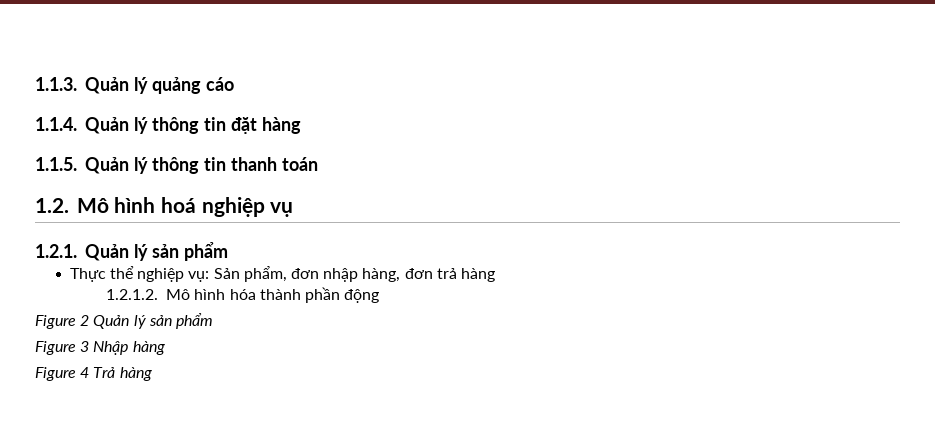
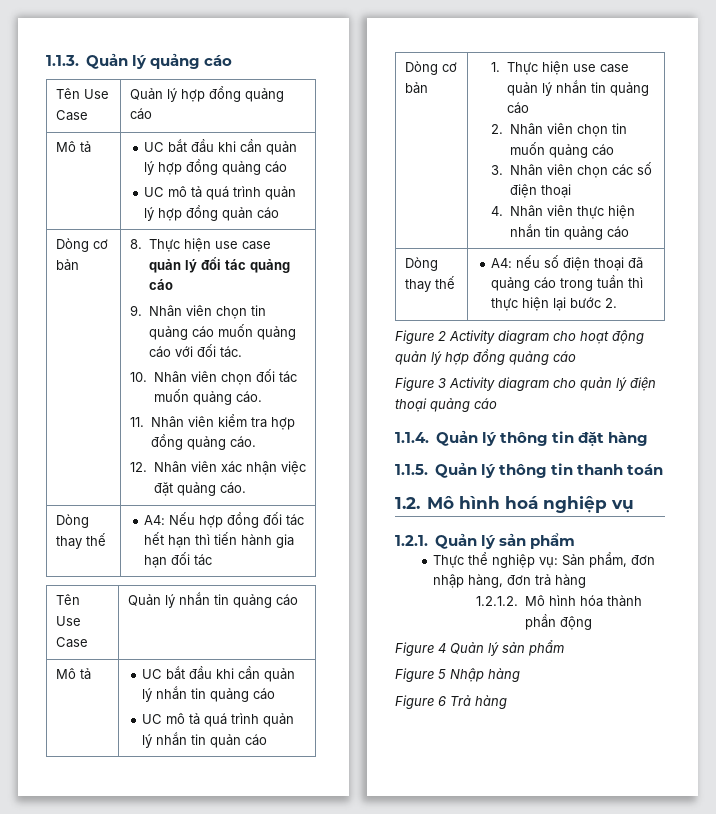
+ Tên Use Case | Quản lý hợp đổng quảng cáo
+ Mô tả | UC bắt đầu khi cần quản lý hợp đồng quảng cáo
+ UC mô tả quá trình quản lý hợp đồng quản cáo
+ Dòng cơ bản | 8. Thực hiện use case quản lý đối tác quảng cáo
+ 9. Nhân viên chọn tin quảng cáo muốn quảng cáo với đối tác.
+ 10. Nhân viên chọn đối tác muốn quảng cáo.
+ 11. Nhân viên kiểm tra hợp đồng quảng cáo.
+ 12. Nhân viên xác nhận việc đặt quảng cáo.
+ Dòng thay thế | A4: Nếu hợp đồng đối tác hết hạn thì tiến hành gia hạn đối tác
+ Tên Use Case | Quản lý nhắn tin quảng cáo
+ Mô tả | UC bắt đầu khi cần quản lý nhắn tin quảng cáo
+ UC mô tả quá trình quản lý nhắn tin quản cáo
+ Dòng cơ bản | 1. Thực hiện use case quản lý nhắn tin quảng cáo
+ 2. Nhân viên chọn tin muốn quảng cáo
+ 3. Nhân viên chọn các số điện thoại
+ 4. Nhân viên thực hiện nhắn tin quảng cáo
+ Dòng thay thế | A4: nếu số điện thoại đã quảng cáo trong tuần thì thực hiện lại bước 2.
+ Figure 2 Activity diagram cho hoạt động quản lý hợp đồng quảng cáo
+ Figure 3 Activity diagram cho quản lý điện thoại quảng cáo
- Figure 2 Quản lý sản phẩm
+ Figure 4 Quản lý sản phẩm
- Figure 3 Nhập hàng
+ Figure 5 Nhập hàng
- Figure 4 Trả hàng
+ Figure 6 Trả hàng

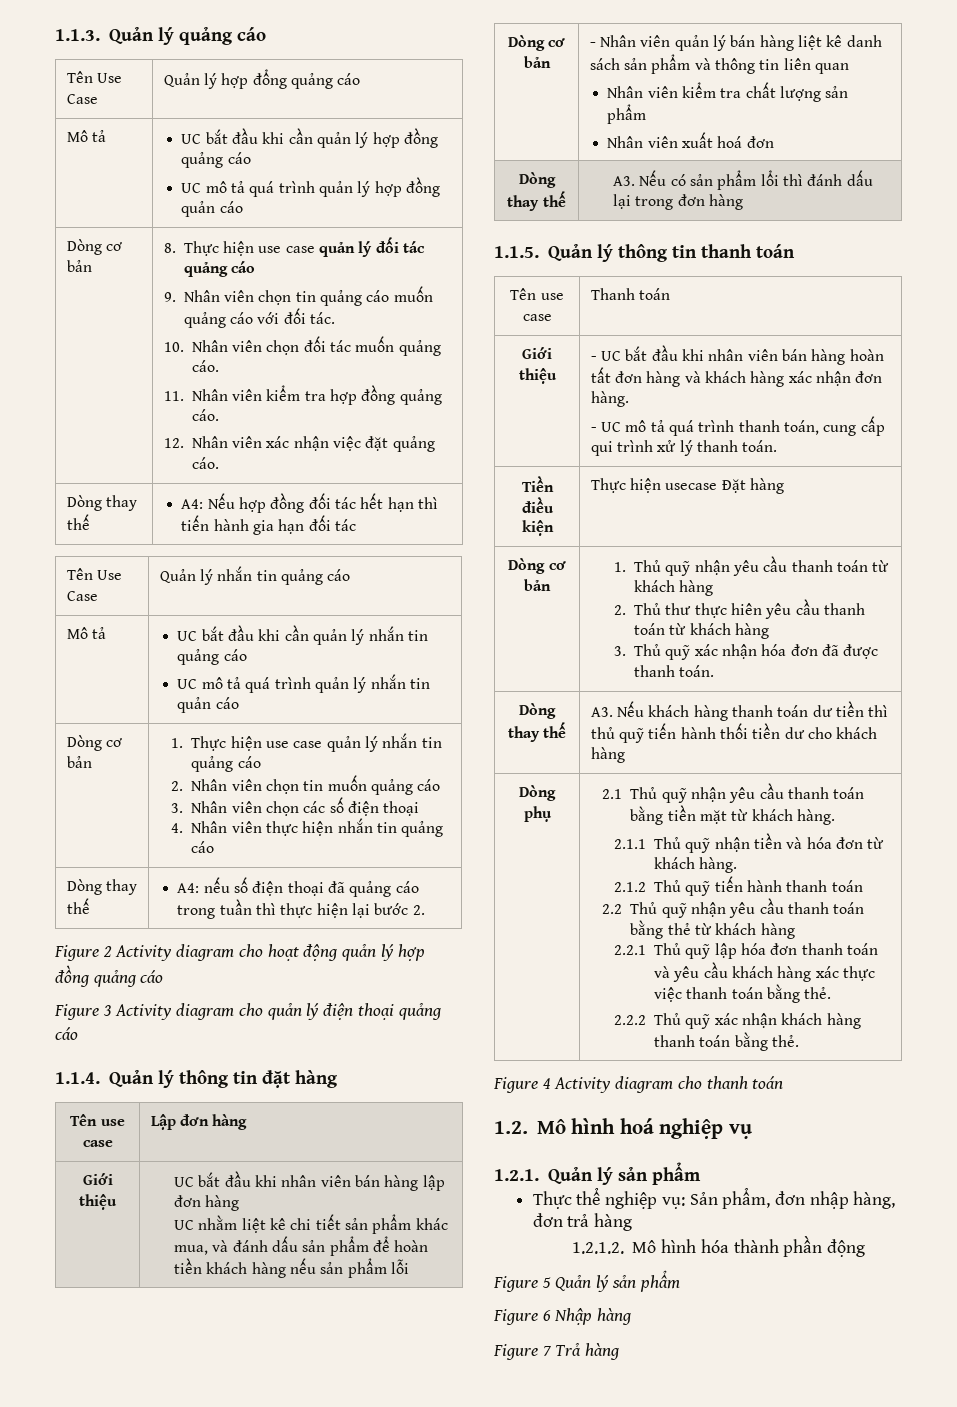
+ Tên use case | Lập đơn hàng
+ Giới thiệu | UC bắt đầu khi nhân viên bán hàng lập đơn hàng
+ UC nhằm liệt kê chi tiết sản phẩm khác mua, và đánh dấu sản phẩm để hoàn tiền khách hàng nếu sản phẩm lỗi
+ Dòng cơ bản | - Nhân viên quản lý bán hàng liệt kê danh sách sản phẩm và thông tin liên quan
+ Nhân viên kiểm tra chất lượng sản phẩm
+ Nhân viên xuất hoá đơn
+ Dòng thay thế | A3. Nếu có sản phẩm lổi thì đánh dấu lại trong đơn hàng
+ Tên use case | Thanh toán
+ Giới thiệu | - UC bắt đầu khi nhân viên bán hàng hoàn tất đơn hàng và khách hàng xác nhận đơn hàng.
+ - UC mô tả quá trình thanh toán, cung cấp qui trình xử lý thanh toán.
+ Tiền điều kiện | Thực hiện usecase Đặt hàng
+ Dòng cơ bản | 1. Thủ quỹ nhận yêu cầu thanh toán từ khách hàng
+ 2. Thủ thư thực hiên yêu cầu thanh toán từ khách hàng
+ 3. Thủ quỹ xác nhận hóa đơn đã được thanh toán.
+ Dòng thay thế | A3. Nếu khách hàng thanh toán dư tiền thì thủ quỹ tiến hành thối tiền dư cho khách hàng
+ Dòng phụ | 2.1 Thủ quỹ nhận yêu cầu thanh toán bằng tiền mặt từ khách hàng.
+ 2.1.1 Thủ quỹ nhận tiền và hóa đơn từ khách hàng.
+ 2.1.2 Thủ quỹ tiến hành thanh toán
+ 2.2 Thủ quỹ nhận yêu cầu thanh toán bằng thẻ từ khách hàng
+ 2.2.1 Thủ quỹ lập hóa đơn thanh toán và yêu cầu khách hàng xác thực việc thanh toán bằng thẻ.
+ 2.2.2 Thủ quỹ xác nhận khách hàng thanh toán bằng thẻ.
+ Figure 4 Activity diagram cho thanh toán
- Figure 4 Quản lý sản phẩm
+ Figure 5 Quản lý sản phẩm
- Figure 5 Nhập hàng
+ Figure 6 Nhập hàng
- Figure 6 Trả hàng
+ Figure 7 Trả hàng

